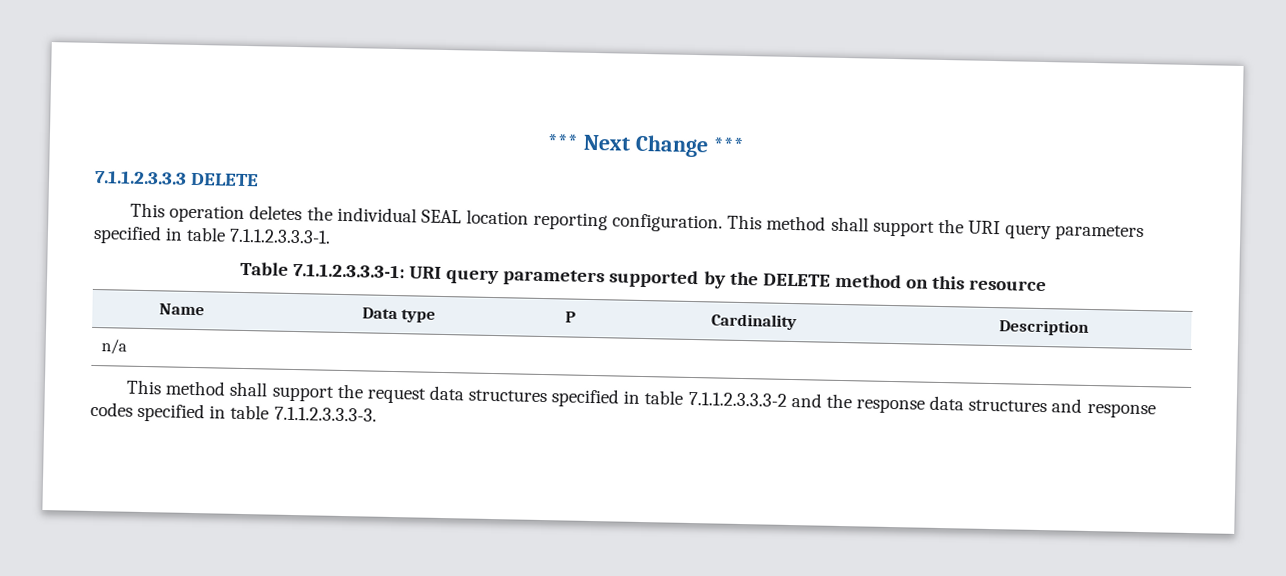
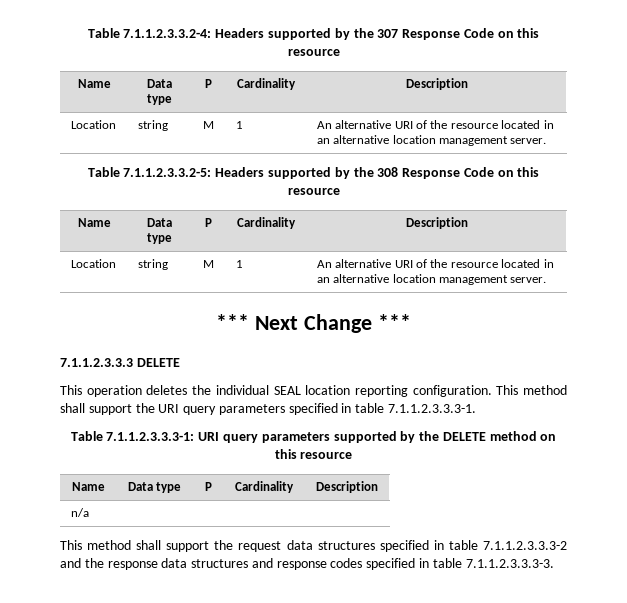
+ Table 7.1.1.2.3.3.2-4: Headers supported by the 307 Response Code on this resource
+ Name | Data type | P | Cardinality | Description
+ Location | string | M | 1 | An alternative URI of the resource located in an alternative location management server.
+ Table 7.1.1.2.3.3.2-5: Headers supported by the 308 Response Code on this resource
+ Name | Data type | P | Cardinality | Description
+ Location | string | M | 1 | An alternative URI of the resource located in an alternative location management server.

